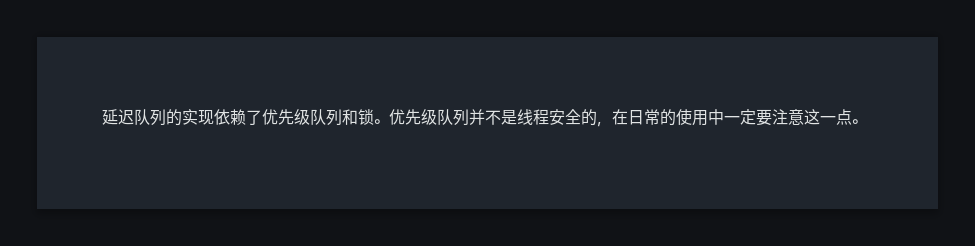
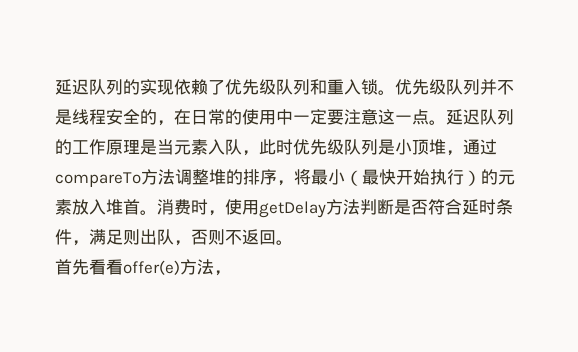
- 延迟队列的实现依赖了优先级队列和锁。
+ 延迟队列的实现依赖了优先级队列和重入锁。
+ 延迟队列的工作原理是当元素入队，此时优先级队列是小顶堆，通过compareTo方法调整堆的排序，将最小（最快开始执行）的元素放入堆首。消费时，使用getDelay方法判断是否符合延时条件，满足则出队，否则不返回。
+ 首先看看offer(e)方法，

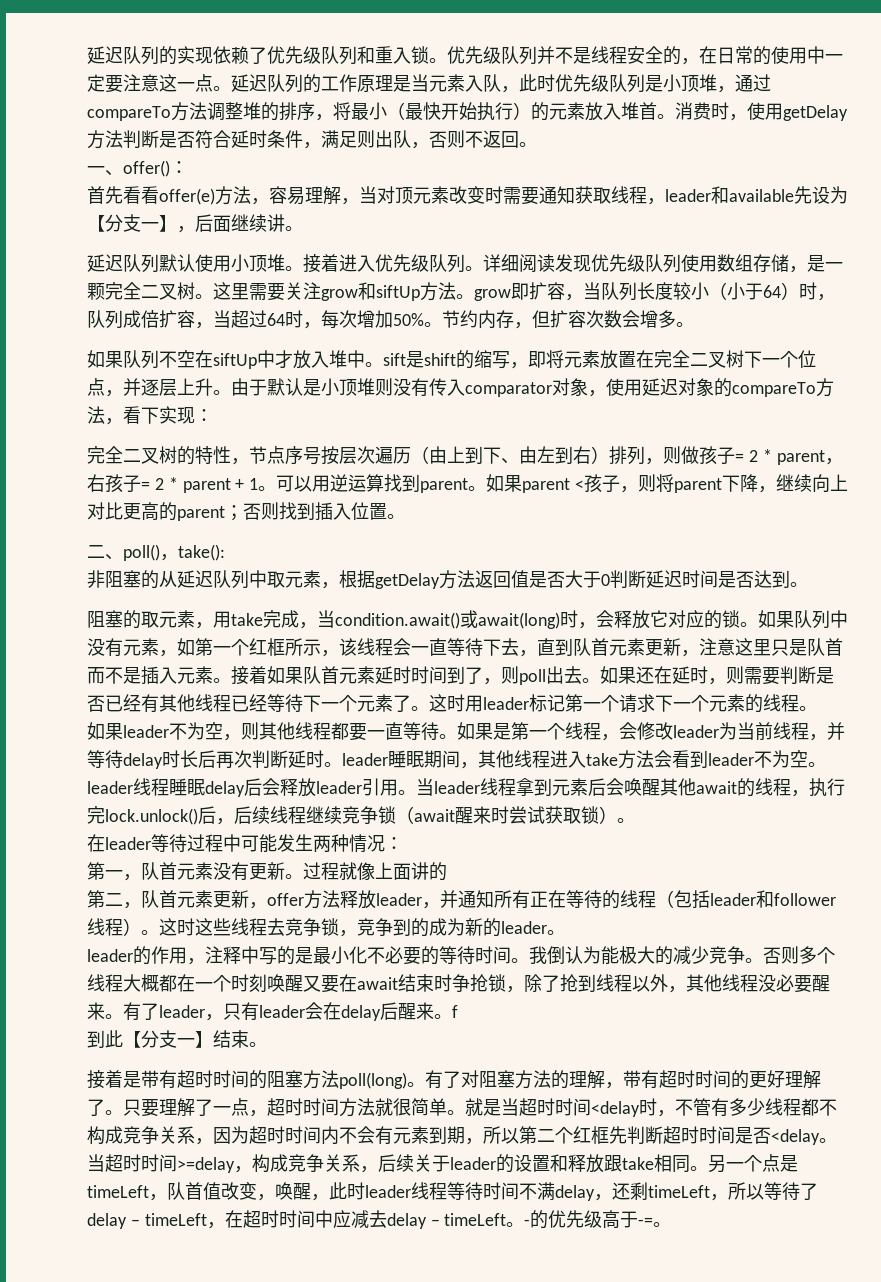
+ 一、offer()：
- 首先看看offer(e)方法，
+ 首先看看offer(e)方法，容易理解，当对顶元素改变时需要通知获取线程，leader和available先设为【分支一】，后面继续讲。
+ 延迟队列默认使用小顶堆。接着进入优先级队列。详细阅读发现优先级队列使用数组存储，是一颗完全二叉树。这里需要关注grow和siftUp方法。grow即扩容，当队列长度较小（小于64）时，队列成倍扩容，当超过64时，每次增加50%。节约内存，但扩容次数会增多。
+ 如果队列不空在siftUp中才放入堆中。sift是shift的缩写，即将元素放置在完全二叉树下一个位点，并逐层上升。由于默认是小顶堆则没有传入comparator对象，使用延迟对象的compareTo方法，看下实现：
+ 完全二叉树的特性，节点序号按层次遍历（由上到下、由左到右）排列，则做孩子= 2 * parent，右孩子= 2 * parent + 1。可以用逆运算找到parent。如果parent <孩子，则将parent下降，继续向上对比更高的parent；否则找到插入位置。
+ 二、poll()，take():
+ 非阻塞的从延迟队列中取元素，根据getDelay方法返回值是否大于0判断延迟时间是否达到。
+ 阻塞的取元素，用take完成，当condition.await()或await(long)时，会释放它对应的锁。如果队列中没有元素，如第一个红框所示，该线程会一直等待下去，直到队首元素更新，注意这里只是队首而不是插入元素。接着如果队首元素延时时间到了，则poll出去。如果还在延时，则需要判断是否已经有其他线程已经等待下一个元素了。这时用leader标记第一个请求下一个元素的线程。
+ 如果leader不为空，则其他线程都要一直等待。如果是第一个线程，会修改leader为当前线程，并等待delay时长后再次判断延时。leader睡眠期间，其他线程进入take方法会看到leader不为空。leader线程睡眠delay后会释放leader引用。当leader线程拿到元素后会唤醒其他await的线程，执行完lock.unlock()后，后续线程继续竞争锁（await醒来时尝试获取锁）。
+ 在leader等待过程中可能发生两种情况：
+ 第一，队首元素没有更新。过程就像上面讲的
+ 第二，队首元素更新，offer方法释放leader，并通知所有正在等待的线程（包括leader和follower线程）。这时这些线程去竞争锁，竞争到的成为新的leader。
+ leader的作用，注释中写的是最小化不必要的等待时间。我倒认为能极大的减少竞争。否则多个线程大概都在一个时刻唤醒又要在await结束时争抢锁，除了抢到线程以外，其他线程没必要醒来。有了leader，只有leader会在delay后醒来。f
+ 到此【分支一】结束。
+ 接着是带有超时时间的阻塞方法poll(long)。有了对阻塞方法的理解，带有超时时间的更好理解了。只要理解了一点，超时时间方法就很简单。就是当超时时间<delay时，不管有多少线程都不构成竞争关系，因为超时时间内不会有元素到期，所以第二个红框先判断超时时间是否<delay。当超时时间>=delay，构成竞争关系，后续关于leader的设置和释放跟take相同。另一个点是timeLeft，队首值改变，唤醒，此时leader线程等待时间不满delay，还剩timeLeft，所以等待了delay – timeLeft，在超时时间中应减去delay – timeLeft。-的优先级高于-=。

